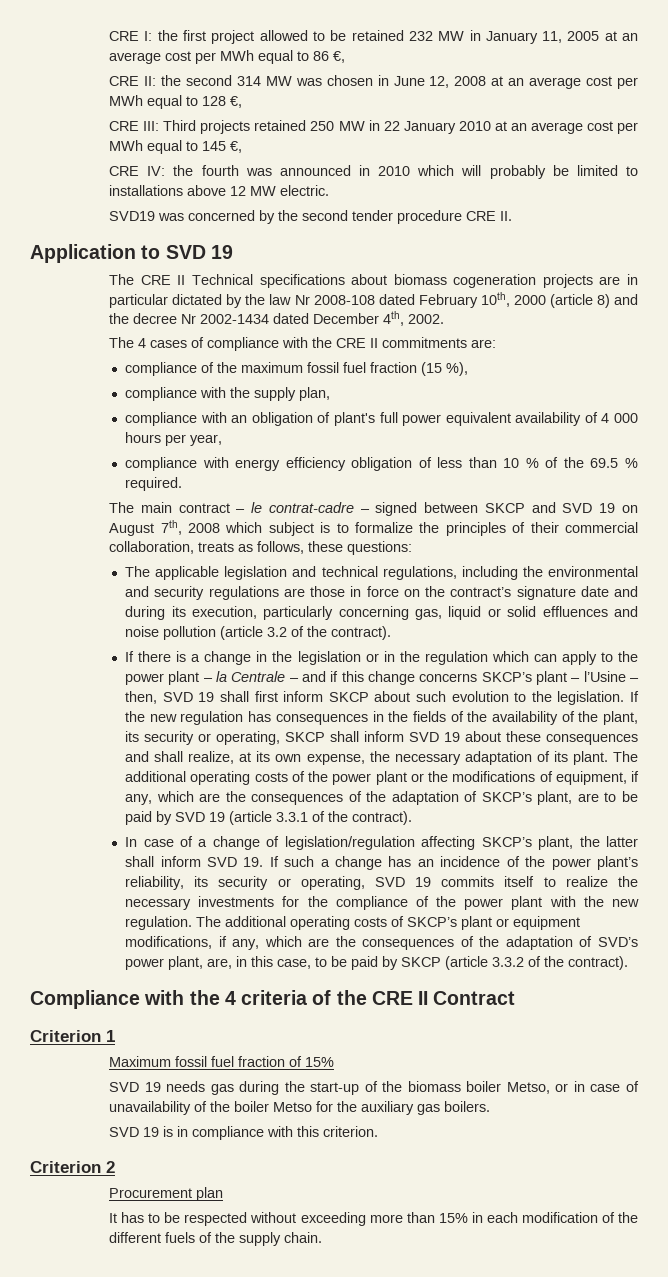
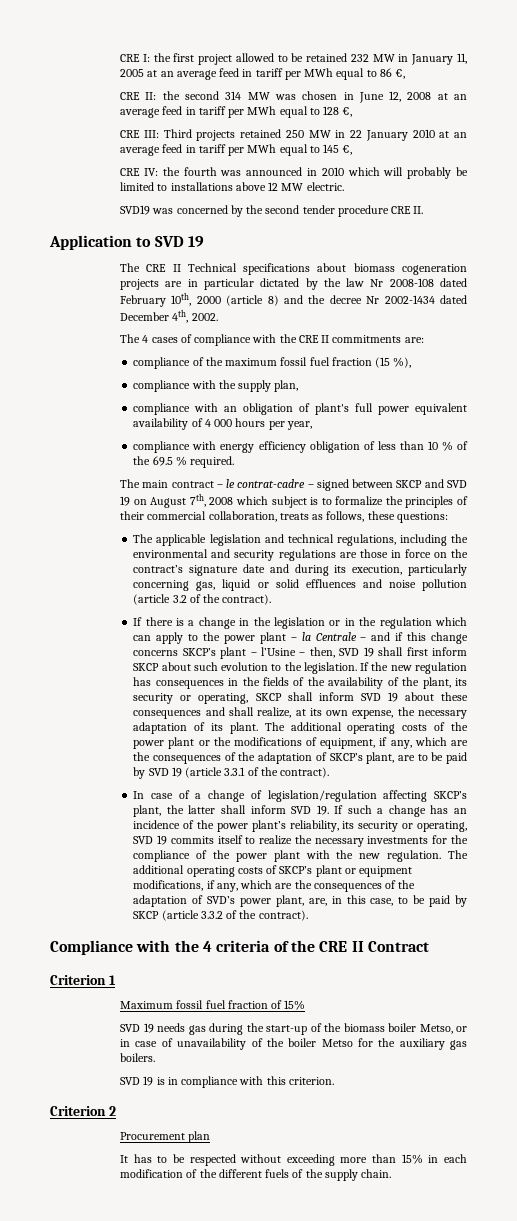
- CRE I: the first project allowed to be retained 232 MW in January 11, 2005 at an average cost per MWh equal to 86 €,
+ CRE I: the first project allowed to be retained 232 MW in January 11, 2005 at an average feed in tariff per MWh equal to 86 €,
- CRE II: the second 314 MW was chosen in June 12, 2008 at an average cost per MWh equal to 128 €,
+ CRE II: the second 314 MW was chosen in June 12, 2008 at an average feed in tariff per MWh equal to 128 €,
- CRE III: Third projects retained 250 MW in 22 January 2010 at an average cost per MWh equal to 145 €,
+ CRE III: Third projects retained 250 MW in 22 January 2010 at an average feed in tariff per MWh equal to 145 €,

